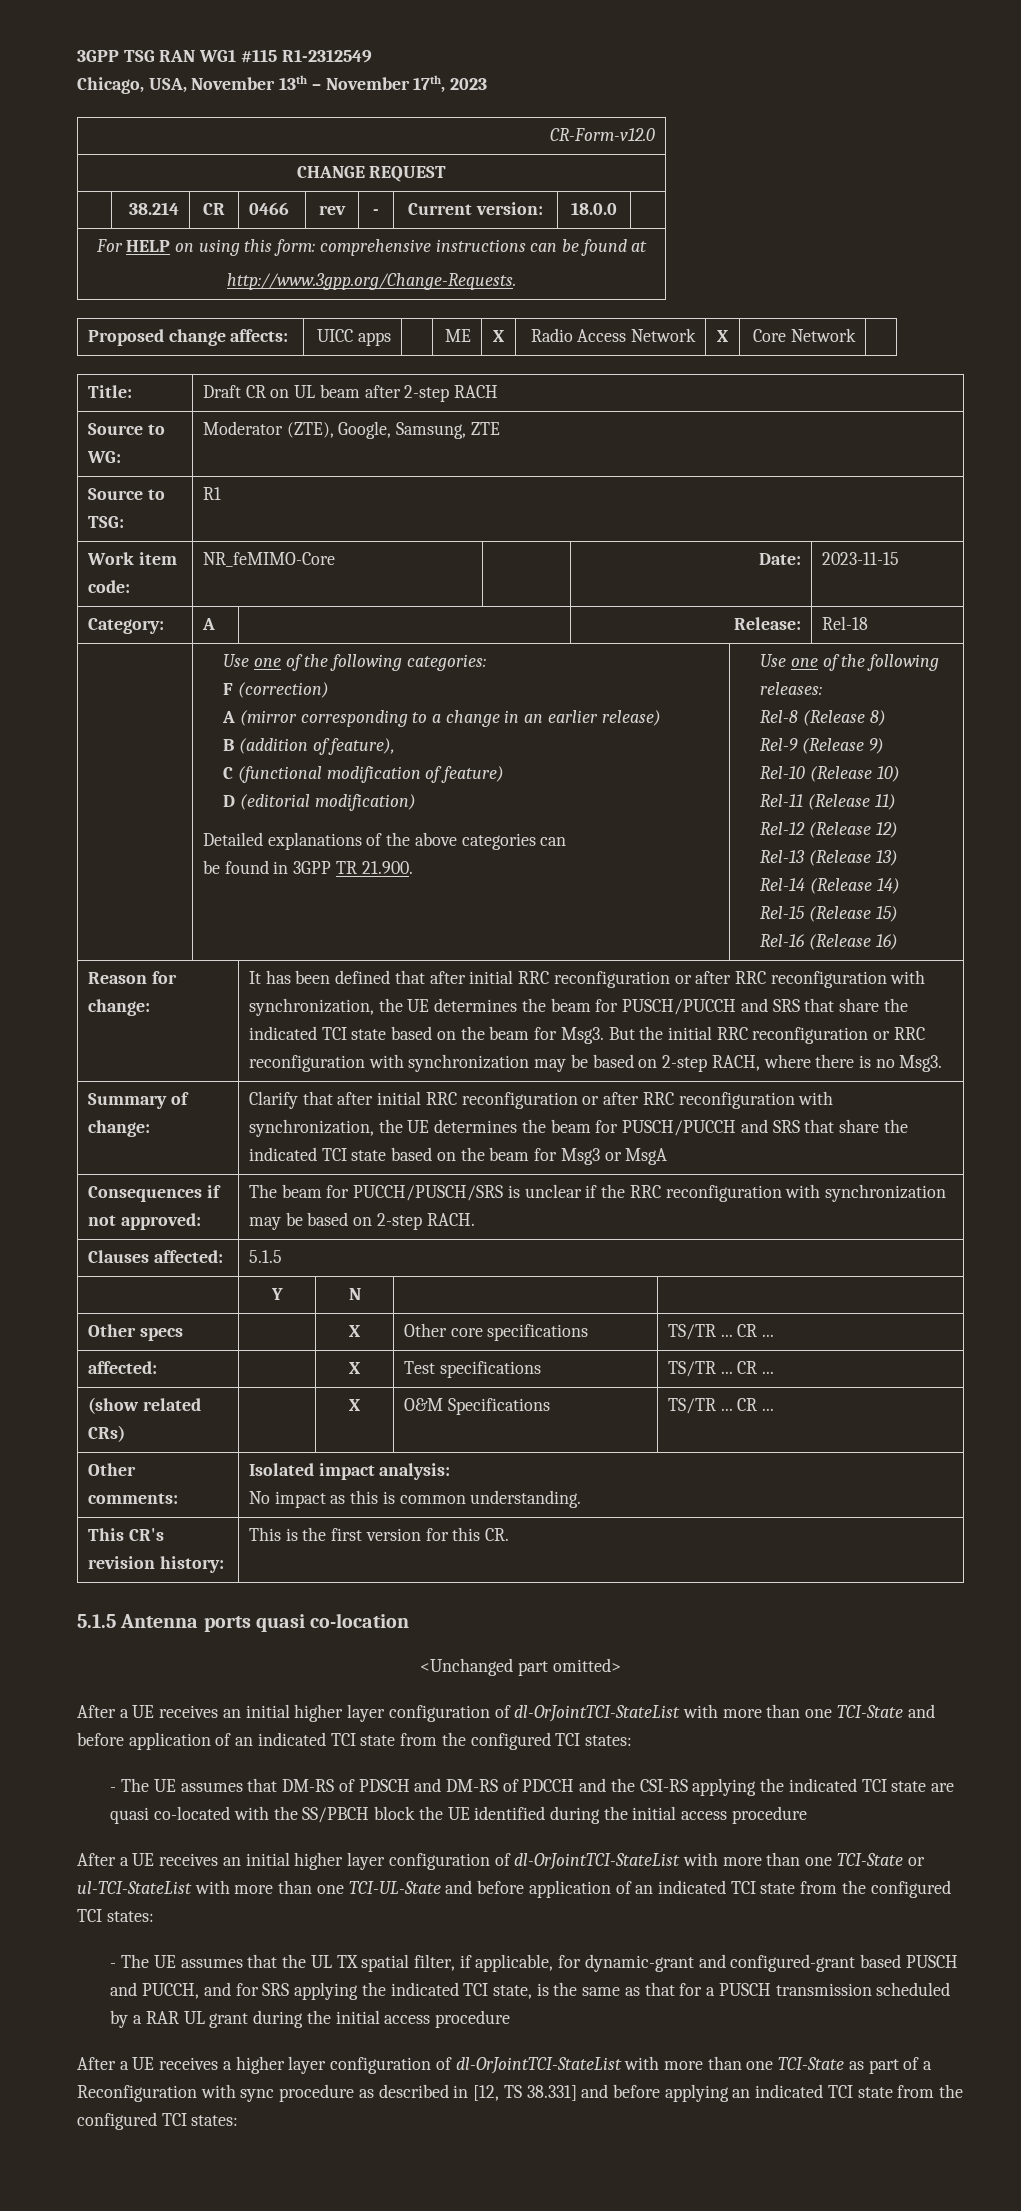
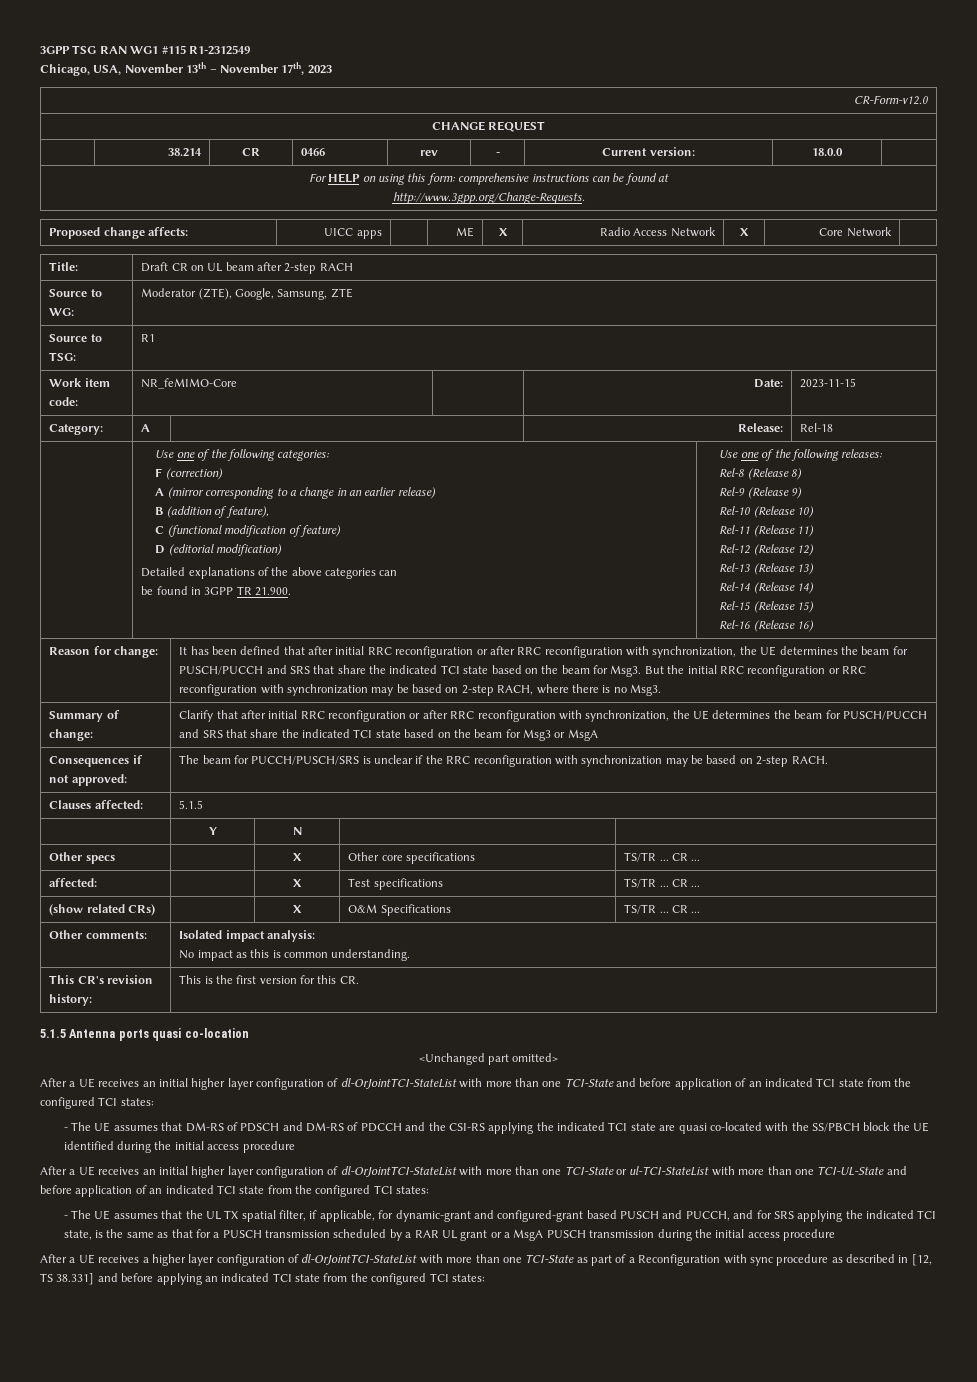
- - The UE assumes that the UL TX spatial filter, if applicable, for dynamic-grant and configured-grant based PUSCH and PUCCH, and for SRS applying the indicated TCI state, is the same as that for a PUSCH transmission scheduled by a RAR UL grant during the initial access procedure
+ - The UE assumes that the UL TX spatial filter, if applicable, for dynamic-grant and configured-grant based PUSCH and PUCCH, and for SRS applying the indicated TCI state, is the same as that for a PUSCH transmission scheduled by a RAR UL grant or a MsgA PUSCH transmission during the initial access procedure

